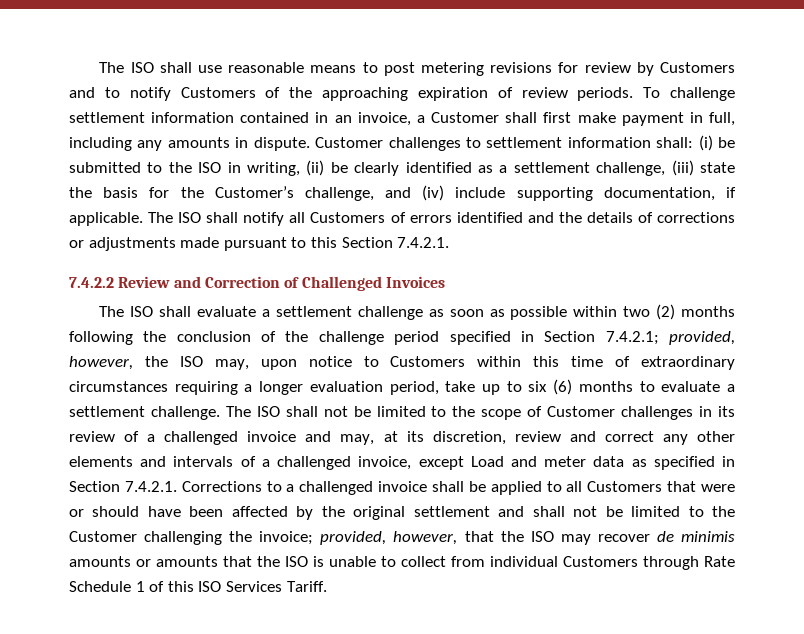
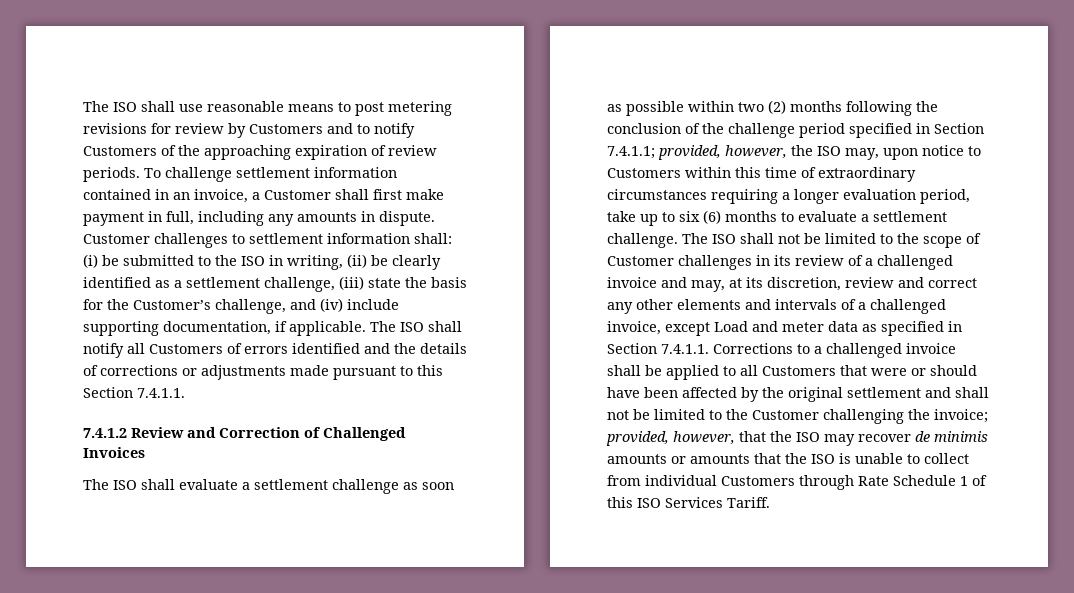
- The ISO shall notify all Customers of errors identified and the details of corrections or adjustments made pursuant to this Section 7.4.2.1.
- 7.4.2.2 Review and Correction of Challenged Invoices
+ The ISO shall notify all Customers of errors identified and the details of corrections or adjustments made pursuant to this Section 7.4.1.1.
+ 7.4.1.2 Review and Correction of Challenged Invoices
- The ISO shall evaluate a settlement challenge as soon as possible within two (2) months following the conclusion of the challenge period specified in Section 7.4.2.1; provided, however, the ISO may, upon notice to Customers within this time of extraordinary circumstances requiring a longer evaluation period, take up to six (6) months to evaluate a settlement challenge.
+ The ISO shall evaluate a settlement challenge as soon as possible within two (2) months following the conclusion of the challenge period specified in Section 7.4.1.1; provided, however, the ISO may, upon notice to Customers within this time of extraordinary circumstances requiring a longer evaluation period, take up to six (6) months to evaluate a settlement challenge.
- The ISO shall not be limited to the scope of Customer challenges in its review of a challenged invoice and may, at its discretion, review and correct any other elements and intervals of a challenged invoice, except Load and meter data as specified in Section 7.4.2.1. Corrections to a challenged invoice shall be applied to all Customers that were or should have been affected by the original settlement and shall not be limited to the Customer challenging the invoice;
+ The ISO shall not be limited to the scope of Customer challenges in its review of a challenged invoice and may, at its discretion, review and correct any other elements and intervals of a challenged invoice, except Load and meter data as specified in Section 7.4.1.1. Corrections to a challenged invoice shall be applied to all Customers that were or should have been affected by the original settlement and shall not be limited to the Customer challenging the invoice;

